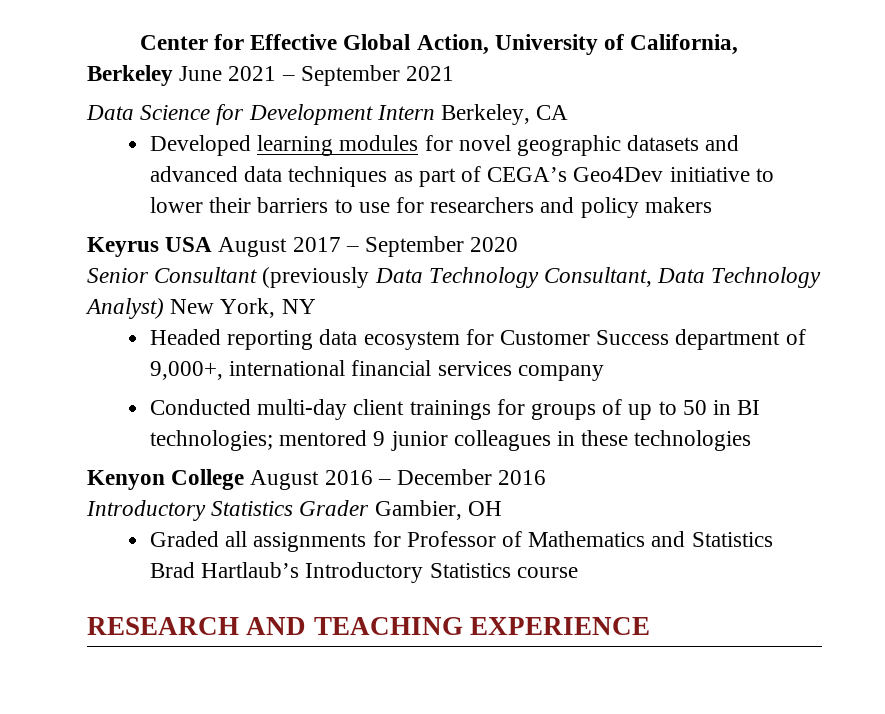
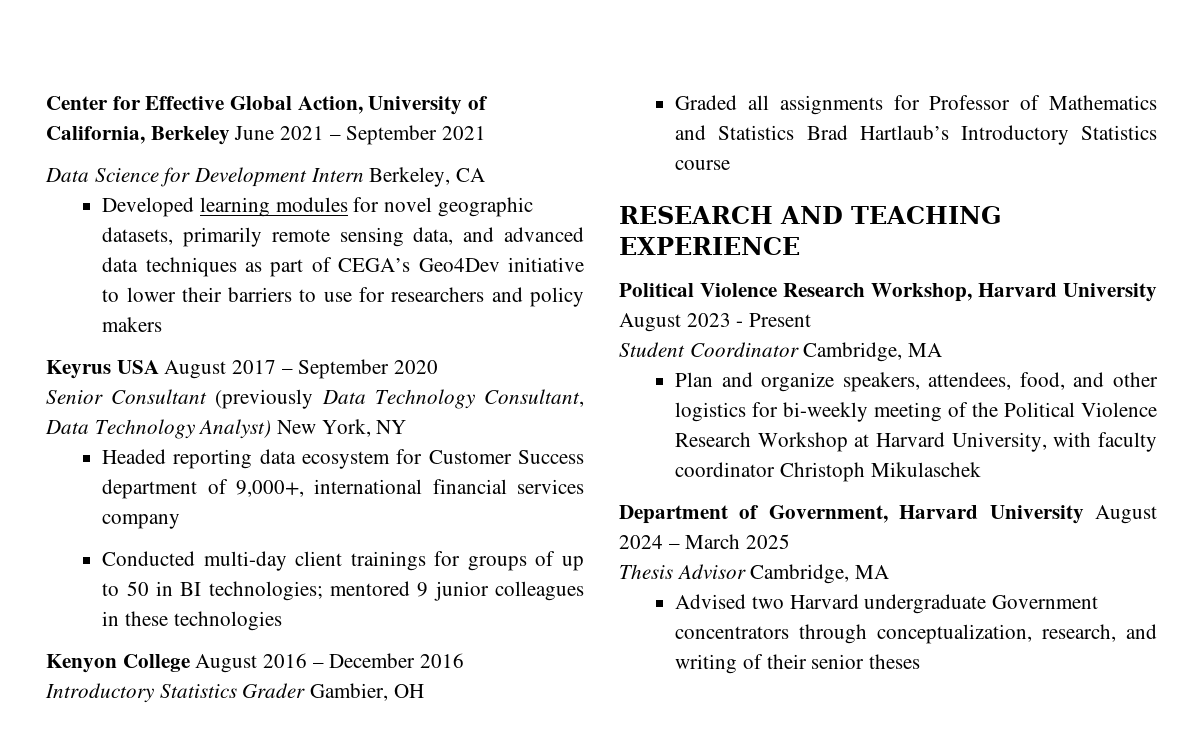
- Developed learning modules for novel geographic datasets and advanced data techniques as part of CEGA’s Geo4Dev initiative to lower their barriers to use for researchers and policy makers
+ Developed learning modules for novel geographic datasets, primarily remote sensing data, and advanced data techniques as part of CEGA’s Geo4Dev initiative to lower their barriers to use for researchers and policy makers
+ Political Violence Research Workshop, Harvard University August 2023 - Present
+ Student Coordinator Cambridge, MA
+ Plan and organize speakers, attendees, food, and other logistics for bi-weekly meeting of the Political Violence Research Workshop at Harvard University, with faculty coordinator Christoph Mikulaschek
+ Department of Government, Harvard University August 2024 – March 2025
+ Thesis Advisor Cambridge, MA
+ Advised two Harvard undergraduate Government concentrators through conceptualization, research, and writing of their senior theses

